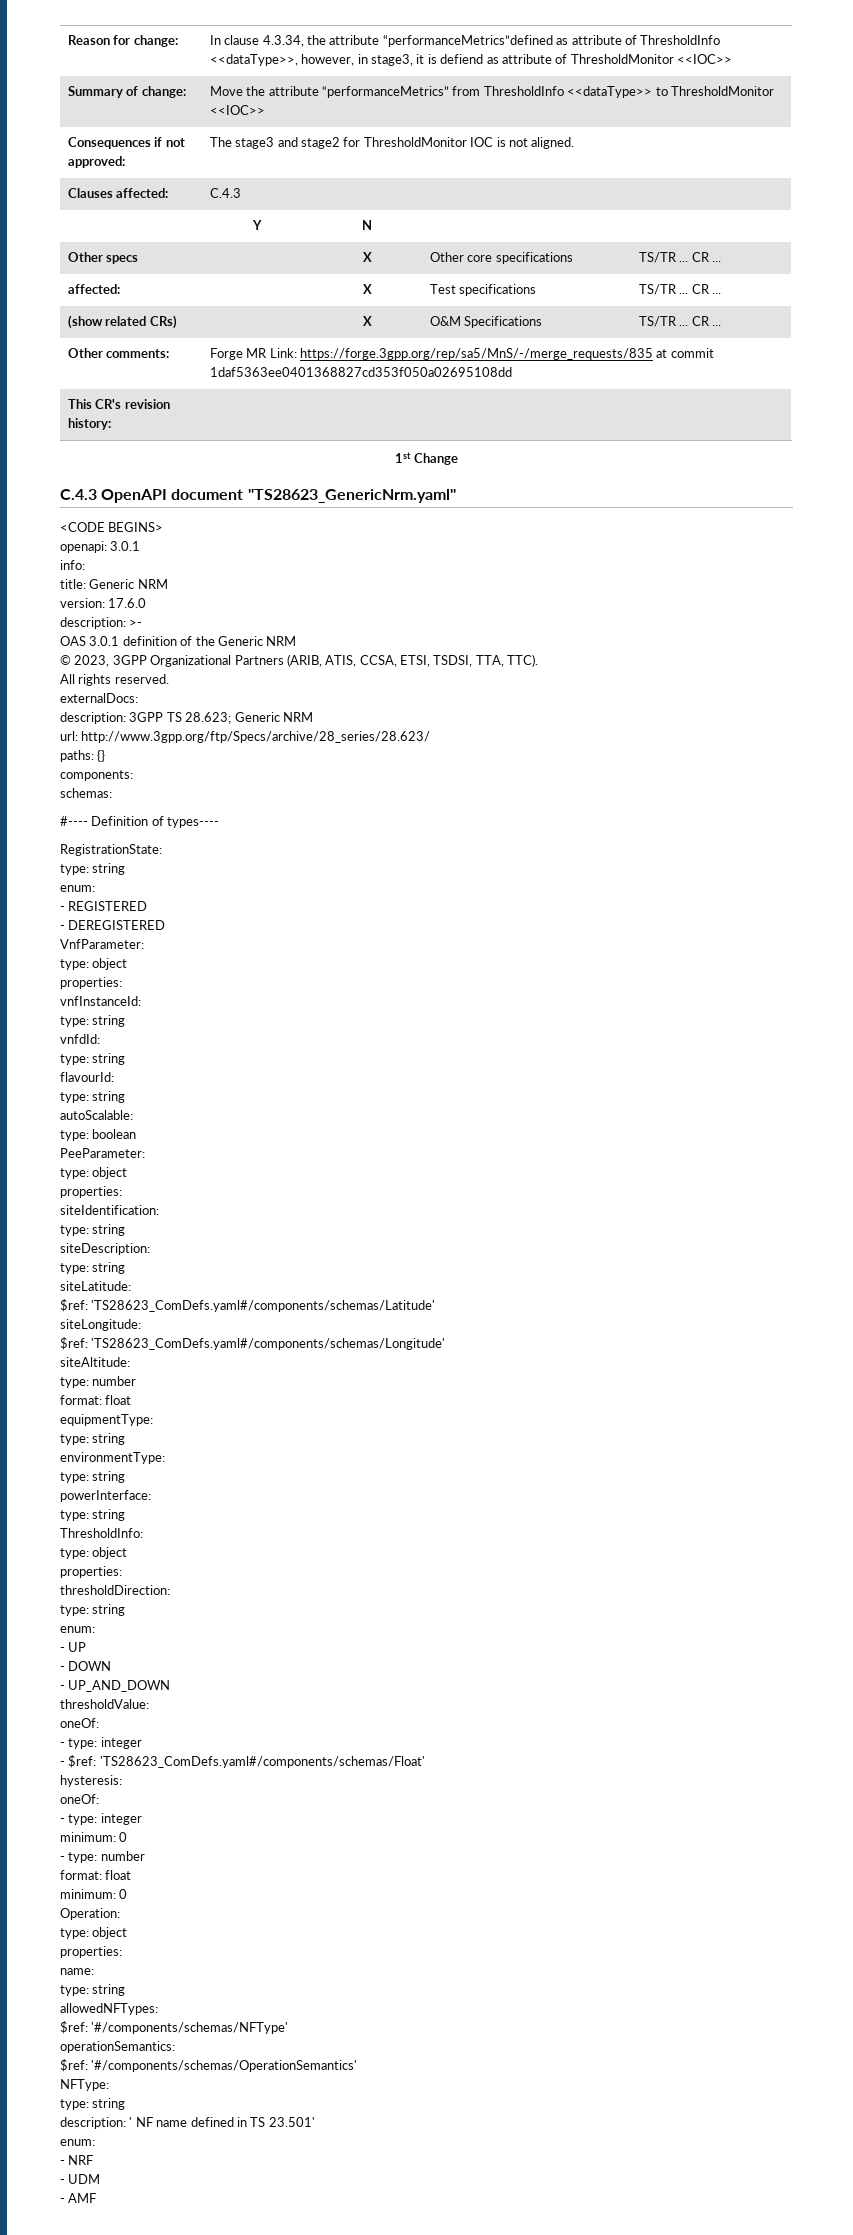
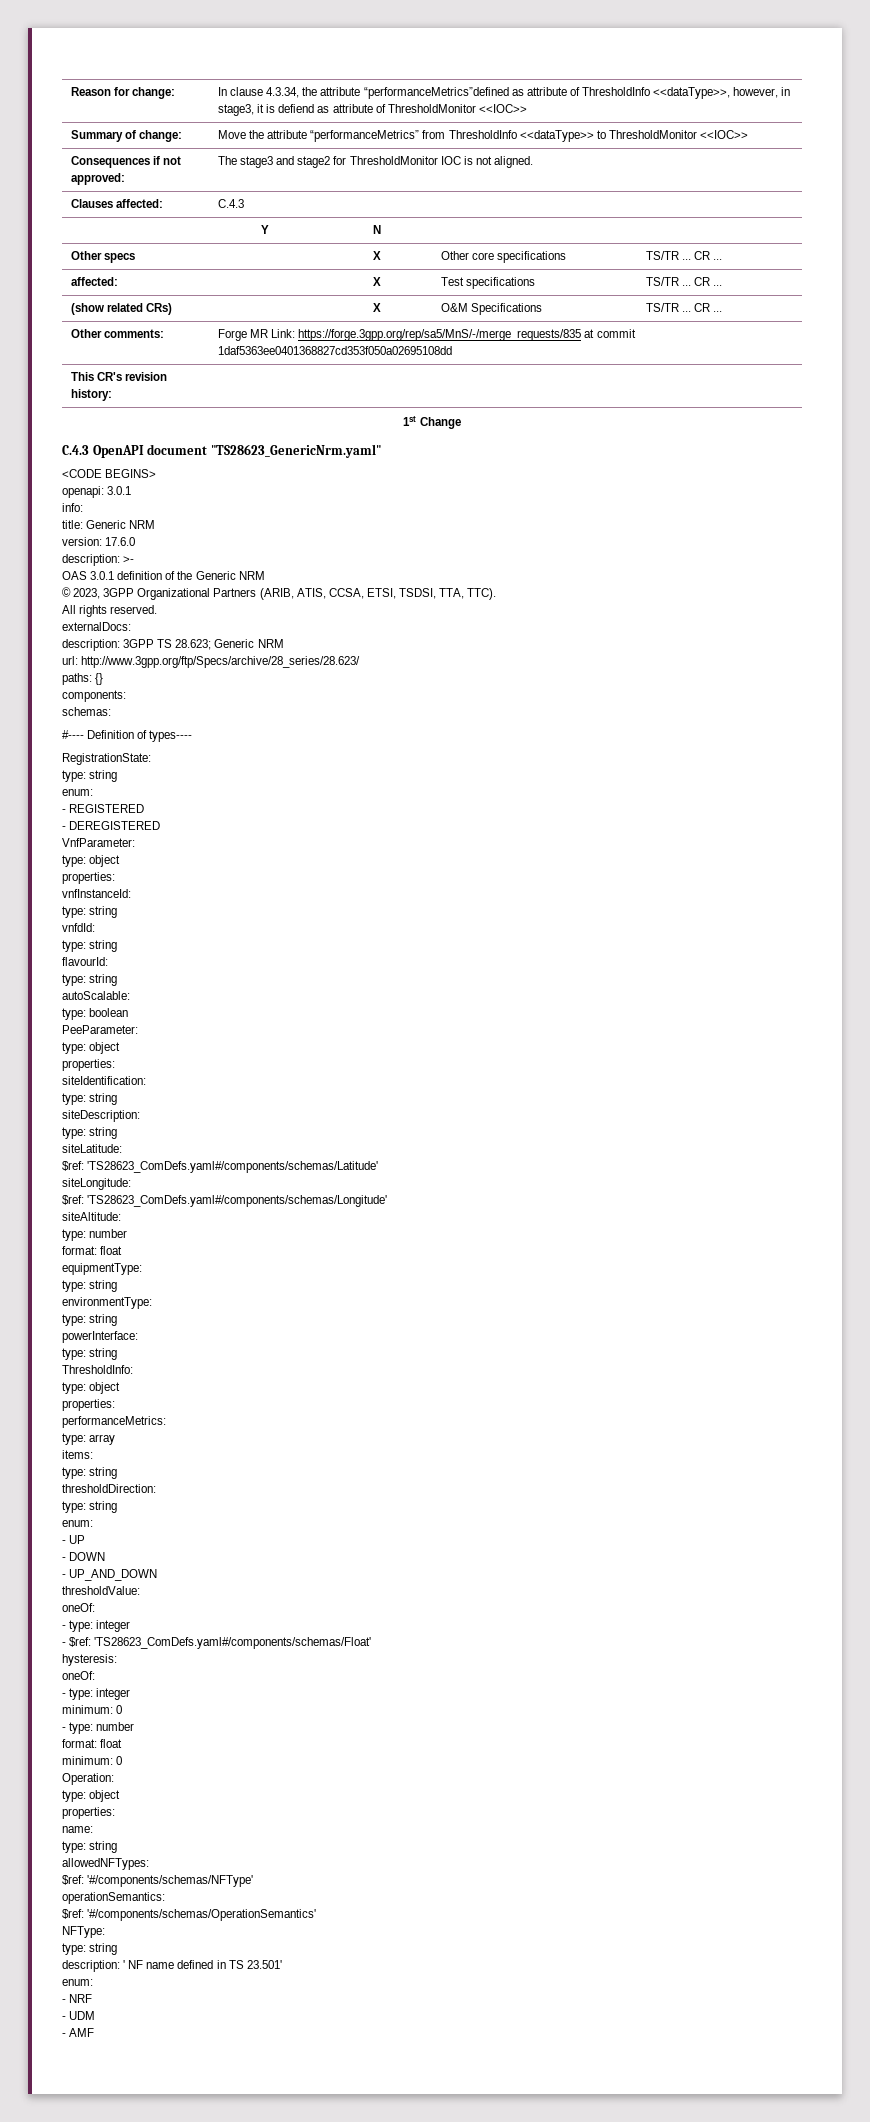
+ performanceMetrics:
+ type: array
+ items:
+ type: string

